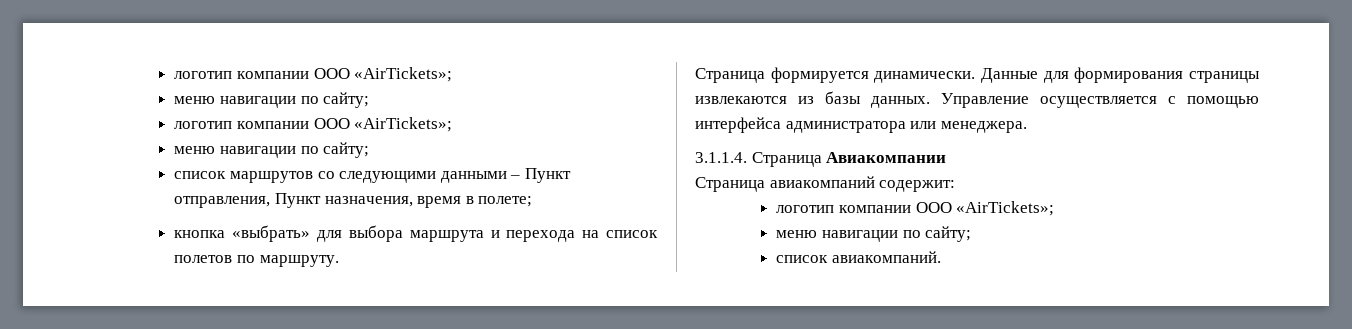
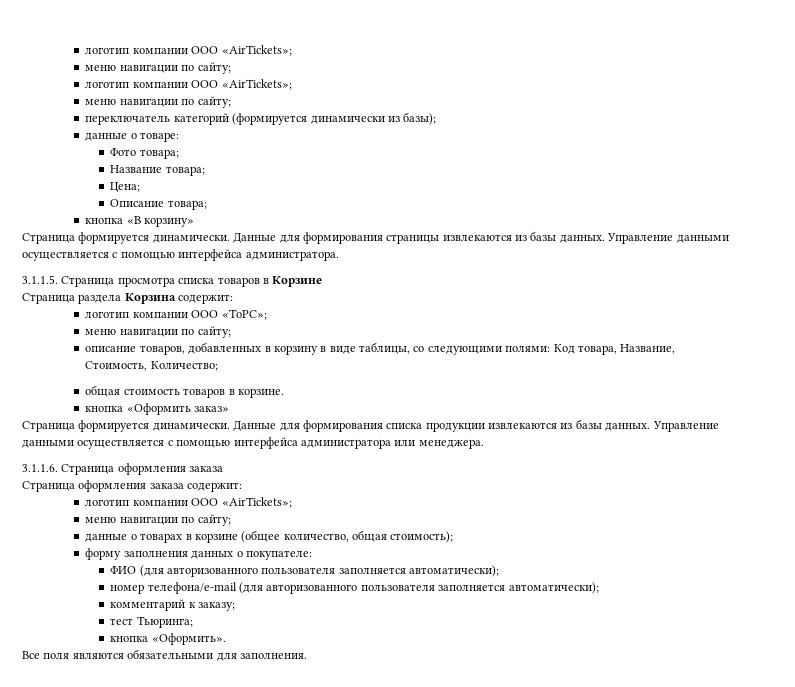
- cписок маршрутов со следующими данными – Пункт отправления, Пункт назначения, время в полете;
- кнопка «выбрать» для выбора маршрута и перехода на список полетов по маршруту.
+ переключатель категорий (формируется динамически из базы);
+ данные о товаре:
+ Фото товара;
+ Название товара;
+ Цена;
+ Описание товара;
+ кнопка «В корзину»
- Управление осуществляется с помощью интерфейса администратора или менеджера.
+ Управление данными осуществляется с помощью интерфейса администратора.
+ 3.1.1.5. Страница просмотра списка товаров в Корзине
+ Страница раздела Корзина содержит:
+ логотип компании ООО «ToPC»;
+ меню навигации по сайту;
+ описание товаров, добавленных в корзину в виде таблицы, со следующими полями: Код товара, Название, Стоимость, Количество;
+ общая стоимость товаров в корзине.
+ кнопка «Оформить заказ»
+ Страница формируется динамически. Данные для формирования списка продукции извлекаются из базы данных. Управление данными осуществляется с помощью интерфейса администратора или менеджера.
- 3.1.1.4. Страница Авиакомпании
- Страница авиакомпаний содержит:
+ 3.1.1.6. Страница оформления заказа
+ Страница оформления заказа содержит:
- список авиакомпаний.
+ данные о товарах в корзине (общее количество, общая стоимость);
+ форму заполнения данных о покупателе:
+ ФИО (для авторизованного пользователя заполняется автоматически);
+ номер телефона/e-mail (для авторизованного пользователя заполняется автоматически);
+ комментарий к заказу;
+ тест Тьюринга;
+ кнопка «Оформить».
+ Все поля являются обязательными для заполнения.

